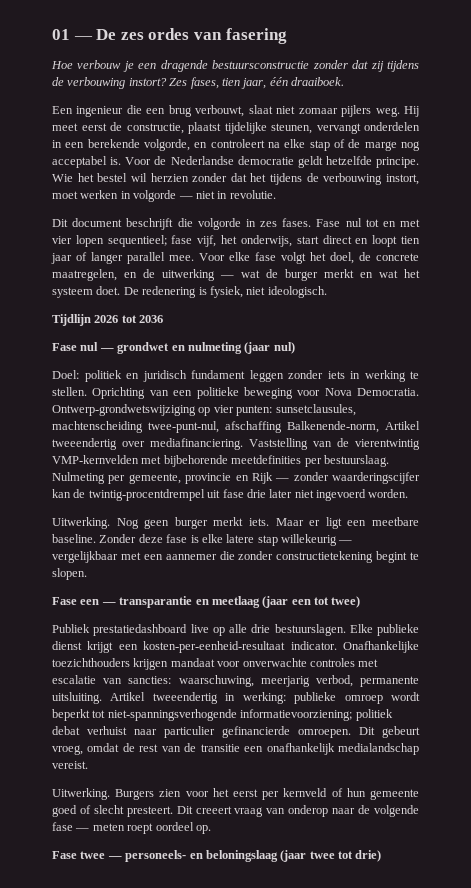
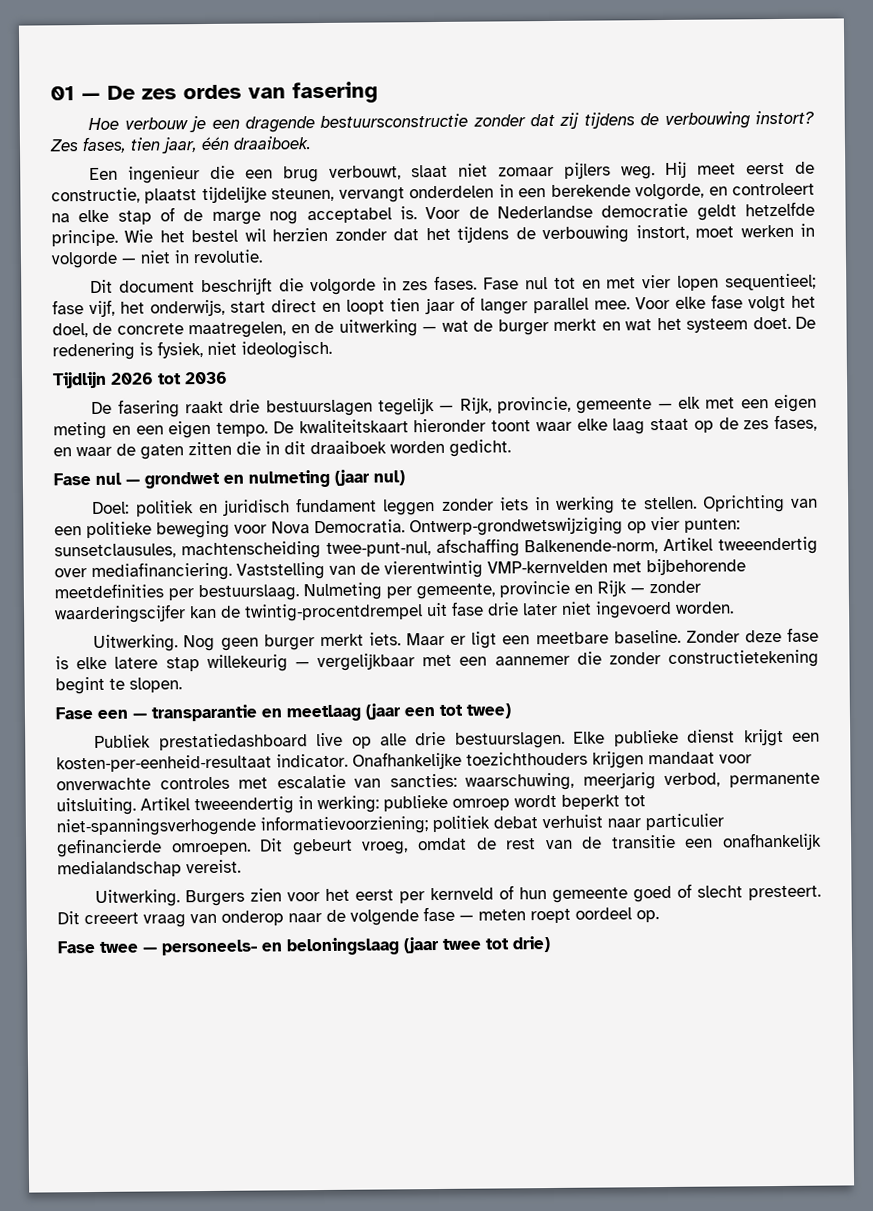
+ De fasering raakt drie bestuurslagen tegelijk — Rijk, provincie, gemeente — elk met een eigen meting en een eigen tempo. De kwaliteitskaart hieronder toont waar elke laag staat op de zes fases, en waar de gaten zitten die in dit draaiboek worden gedicht.

